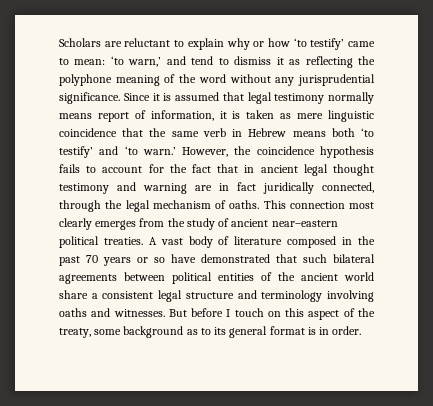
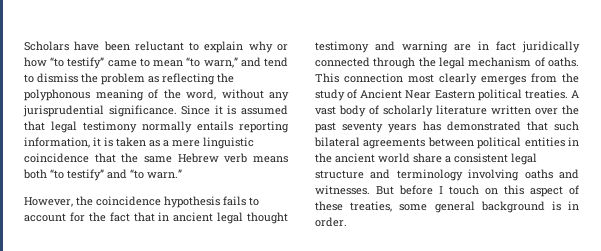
- Scholars are reluctant to explain why or how ‘to testify’ came to mean: ‘to warn,’ and tend to dismiss it as reflecting the polyphone meaning of the word without any jurisprudential significance.
+ Scholars have been reluctant to explain why or how “to testify” came to mean “to warn,” and tend to dismiss the problem as reflecting the polyphonous meaning of the word, without any jurisprudential significance.
- Since it is assumed that legal testimony normally means report of information, it is taken as mere linguistic coincidence that the same verb in Hebrew means both ‘to testify’ and ‘to warn.’ However, the coincidence hypothesis fails to account for the fact that in ancient legal thought testimony and warning are in fact juridically connected, through the legal mechanism of oaths.
+ Since it is assumed that legal testimony normally entails reporting information, it is taken as a mere linguistic coincidence that the same Hebrew verb means both “to testify” and “to warn.”
+ However, the coincidence hypothesis fails to account for the fact that in ancient legal thought testimony and warning are in fact juridically connected through the legal mechanism of oaths.
- This connection most clearly emerges from the study of ancient near–eastern political treaties.
+ This connection most clearly emerges from the study of Ancient Near Eastern political treaties.
- A vast body of literature composed in the past 70 years or so have demonstrated that such bilateral agreements between political entities of the ancient world share a consistent legal structure and terminology involving oaths and witnesses.
+ A vast body of scholarly literature written over the past seventy years has demonstrated that such bilateral agreements between political entities in the ancient world share a consistent legal structure and terminology involving oaths and witnesses.
- But before I touch on this aspect of the treaty, some background as to its general format is in order.
+ But before I touch on this aspect of these treaties, some general background is in order.

